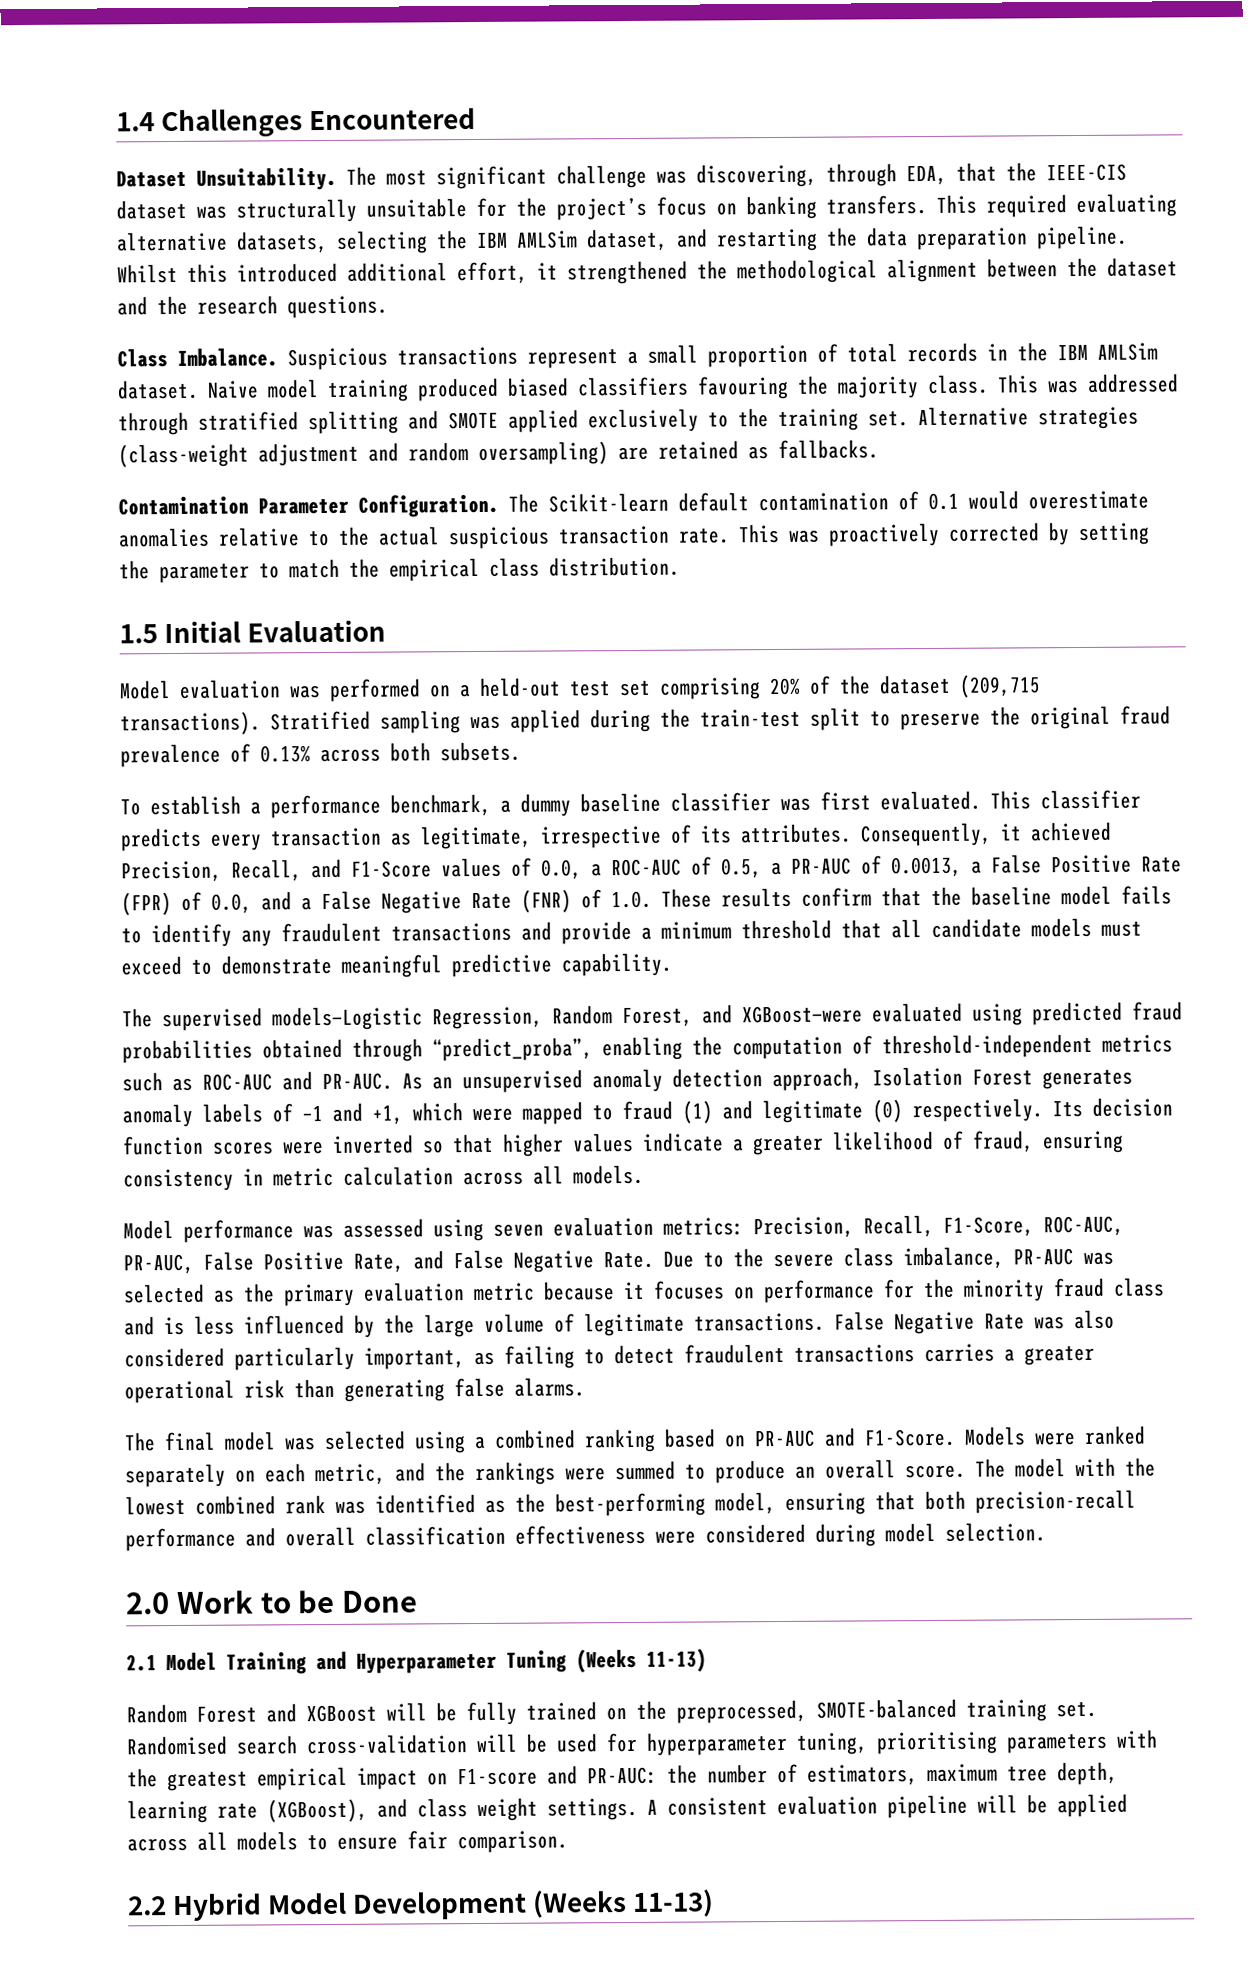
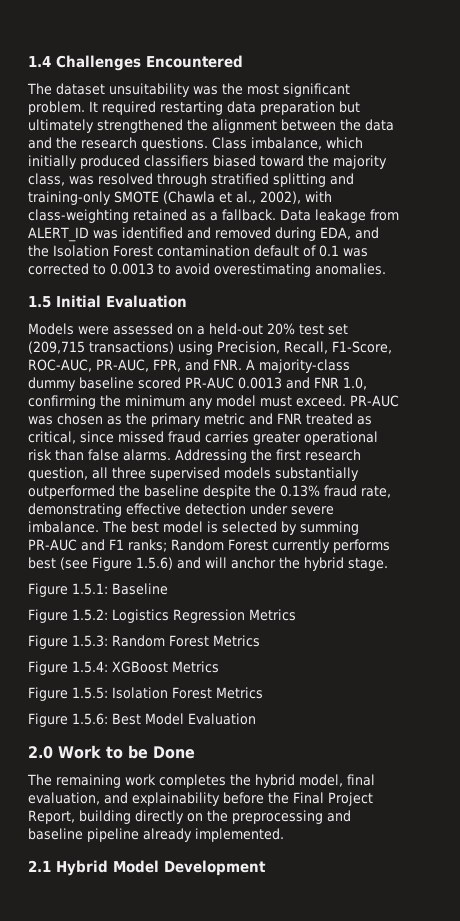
- Dataset Unsuitability. The most significant challenge was discovering, through EDA, that the IEEE-CIS dataset was structurally unsuitable for the project’s focus on banking transfers. This required evaluating alternative datasets, selecting the IBM AMLSim dataset, and restarting the data preparation pipeline. Whilst this introduced additional effort, it strengthened the methodological alignment between the dataset and the research questions.
- Class Imbalance. Suspicious transactions represent a small proportion of total records in the IBM AMLSim dataset. Naive model training produced biased classifiers favouring the majority class. This was addressed through stratified splitting and SMOTE applied exclusively to the training set. Alternative strategies (class-weight adjustment and random oversampling) are retained as fallbacks.
- Contamination Parameter Configuration. The Scikit-learn default contamination of 0.1 would overestimate anomalies relative to the actual suspicious transaction rate. This was proactively corrected by setting the parameter to match the empirical class distribution.
+ The dataset unsuitability was the most significant problem. It required restarting data preparation but ultimately strengthened the alignment between the data and the research questions. Class imbalance, which initially produced classifiers biased toward the majority class, was resolved through stratified splitting and training-only SMOTE (Chawla et al., 2002), with class-weighting retained as a fallback. Data leakage from ALERT_ID was identified and removed during EDA, and the Isolation Forest contamination default of 0.1 was corrected to 0.0013 to avoid overestimating anomalies.
- Model evaluation was performed on a held-out test set comprising 20% of the dataset (209,715 transactions). Stratified sampling was applied during the train-test split to preserve the original fraud prevalence of 0.13% across both subsets.
- To establish a performance benchmark, a dummy baseline classifier was first evaluated. This classifier predicts every transaction as legitimate, irrespective of its attributes. Consequently, it achieved Precision, Recall, and F1-Score values of 0.0, a ROC-AUC of 0.5, a PR-AUC of 0.0013, a False Positive Rate (FPR) of 0.0, and a False Negative Rate (FNR) of 1.0. These results confirm that the baseline model fails to identify any fraudulent transactions and provide a minimum threshold that all candidate models must exceed to demonstrate meaningful predictive capability.
- The supervised models—Logistic Regression, Random Forest, and XGBoost—were evaluated using predicted fraud probabilities obtained through “predict_proba”, enabling the computation of threshold-independent metrics such as ROC-AUC and PR-AUC. As an unsupervised anomaly detection approach, Isolation Forest generates anomaly labels of −1 and +1, which were mapped to fraud (1) and legitimate (0) respectively. Its decision function scores were inverted so that higher values indicate a greater likelihood of fraud, ensuring consistency in metric calculation across all models.
- Model performance was assessed using seven evaluation metrics: Precision, Recall, F1-Score, ROC-AUC, PR-AUC, False Positive Rate, and False Negative Rate. Due to the severe class imbalance, PR-AUC was selected as the primary evaluation metric because it focuses on performance for the minority fraud class and is less influenced by the large volume of legitimate transactions. False Negative Rate was also considered particularly important, as failing to detect fraudulent transactions carries a greater operational risk than generating false alarms.
- The final model was selected using a combined ranking based on PR-AUC and F1-Score. Models were ranked separately on each metric, and the rankings were summed to produce an overall score. The model with the lowest combined rank was identified as the best-performing model, ensuring that both precision-recall performance and overall classification effectiveness were considered during model selection.
+ Models were assessed on a held-out 20% test set (209,715 transactions) using Precision, Recall, F1-Score, ROC-AUC, PR-AUC, FPR, and FNR. A majority-class dummy baseline scored PR-AUC 0.0013 and FNR 1.0, confirming the minimum any model must exceed. PR-AUC was chosen as the primary metric and FNR treated as critical, since missed fraud carries greater operational risk than false alarms. Addressing the first research question, all three supervised models substantially outperformed the baseline despite the 0.13% fraud rate, demonstrating effective detection under severe imbalance. The best model is selected by summing PR-AUC and F1 ranks; Random Forest currently performs best (see Figure 1.5.6) and will anchor the hybrid stage.
+ Figure 1.5.1: Baseline
+ Figure 1.5.2: Logistics Regression Metrics
+ Figure 1.5.3: Random Forest Metrics
+ Figure 1.5.4: XGBoost Metrics
+ Figure 1.5.5: Isolation Forest Metrics
+ Figure 1.5.6: Best Model Evaluation
- 2.1 Model Training and Hyperparameter Tuning (Weeks 11-13)
- Random Forest and XGBoost will be fully trained on the preprocessed, SMOTE-balanced training set. Randomised search cross-validation will be used for hyperparameter tuning, prioritising parameters with the greatest empirical impact on F1-score and PR-AUC: the number of estimators, maximum tree depth, learning rate (XGBoost), and class weight settings. A consistent evaluation pipeline will be applied across all models to ensure fair comparison.
- 2.2 Hybrid Model Development (Weeks 11-13)
+ The remaining work completes the hybrid model, final evaluation, and explainability before the Final Project Report, building directly on the preprocessing and baseline pipeline already implemented.
+ 2.1 Hybrid Model Development

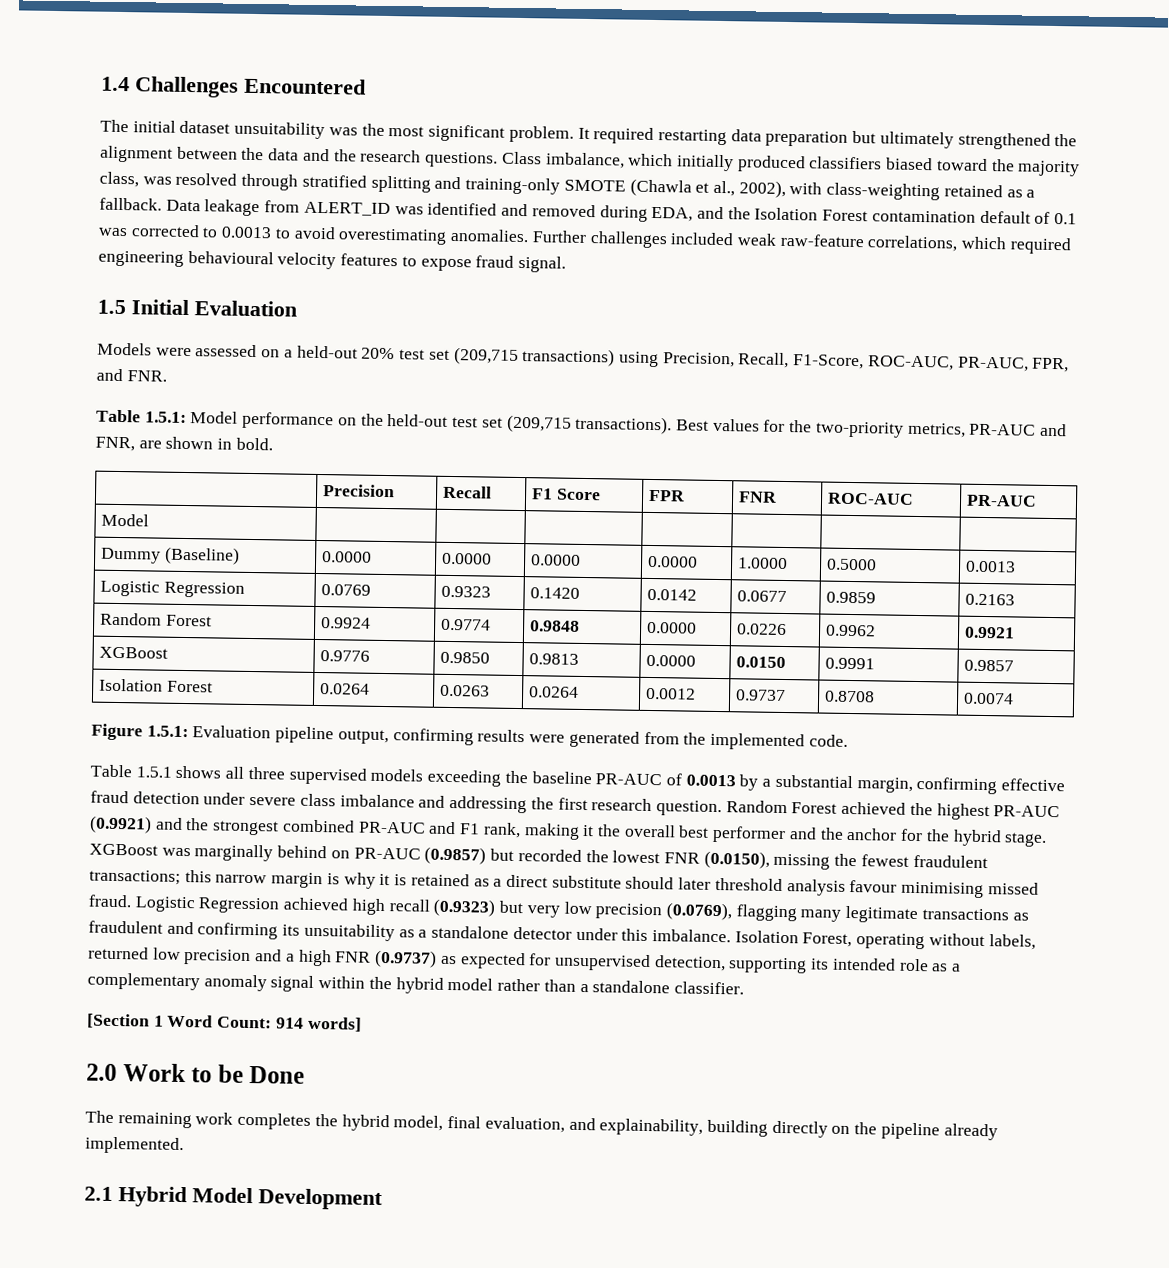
- The dataset unsuitability was the most significant problem.
+ The initial dataset unsuitability was the most significant problem.
+ Further challenges included weak raw-feature correlations, which required engineering behavioural velocity features to expose fraud signal.
- Models were assessed on a held-out 20% test set (209,715 transactions) using Precision, Recall, F1-Score, ROC-AUC, PR-AUC, FPR, and FNR. A majority-class dummy baseline scored PR-AUC 0.0013 and FNR 1.0, confirming the minimum any model must exceed. PR-AUC was chosen as the primary metric and FNR treated as critical, since missed fraud carries greater operational risk than false alarms. Addressing the first research question, all three supervised models substantially outperformed the baseline despite the 0.13% fraud rate, demonstrating effective detection under severe imbalance. The best model is selected by summing PR-AUC and F1 ranks; Random Forest currently performs best (see Figure 1.5.6) and will anchor the hybrid stage.
- Figure 1.5.1: Baseline
- Figure 1.5.2: Logistics Regression Metrics
- Figure 1.5.3: Random Forest Metrics
- Figure 1.5.4: XGBoost Metrics
- Figure 1.5.5: Isolation Forest Metrics
- Figure 1.5.6: Best Model Evaluation
+ Models were assessed on a held-out 20% test set (209,715 transactions) using Precision, Recall, F1-Score, ROC-AUC, PR-AUC, FPR, and FNR.
+ Table 1.5.1: Model performance on the held-out test set (209,715 transactions). Best values for the two-priority metrics, PR-AUC and FNR, are shown in bold.
+ | Precision | Recall | F1 Score | FPR | FNR | ROC-AUC | PR-AUC
+ Model | | | | | | |
+ Dummy (Baseline) | 0.0000 | 0.0000 | 0.0000 | 0.0000 | 1.0000 | 0.5000 | 0.0013
+ Logistic Regression | 0.0769 | 0.9323 | 0.1420 | 0.0142 | 0.0677 | 0.9859 | 0.2163
+ Random Forest | 0.9924 | 0.9774 | 0.9848 | 0.0000 | 0.0226 | 0.9962 | 0.9921
+ XGBoost | 0.9776 | 0.9850 | 0.9813 | 0.0000 | 0.0150 | 0.9991 | 0.9857
+ Isolation Forest | 0.0264 | 0.0263 | 0.0264 | 0.0012 | 0.9737 | 0.8708 | 0.0074
+ Figure 1.5.1: Evaluation pipeline output, confirming results were generated from the implemented code.
+ Table 1.5.1 shows all three supervised models exceeding the baseline PR-AUC of 0.0013 by a substantial margin, confirming effective fraud detection under severe class imbalance and addressing the first research question. Random Forest achieved the highest PR-AUC (0.9921) and the strongest combined PR-AUC and F1 rank, making it the overall best performer and the anchor for the hybrid stage. XGBoost was marginally behind on PR-AUC (0.9857) but recorded the lowest FNR (0.0150), missing the fewest fraudulent transactions; this narrow margin is why it is retained as a direct substitute should later threshold analysis favour minimising missed fraud. Logistic Regression achieved high recall (0.9323) but very low precision (0.0769), flagging many legitimate transactions as fraudulent and confirming its unsuitability as a standalone detector under this imbalance. Isolation Forest, operating without labels, returned low precision and a high FNR (0.9737) as expected for unsupervised detection, supporting its intended role as a complementary anomaly signal within the hybrid model rather than a standalone classifier.
+ [Section 1 Word Count: 914 words]
- The remaining work completes the hybrid model, final evaluation, and explainability before the Final Project Report, building directly on the preprocessing and baseline pipeline already implemented.
+ The remaining work completes the hybrid model, final evaluation, and explainability, building directly on the pipeline already implemented.

